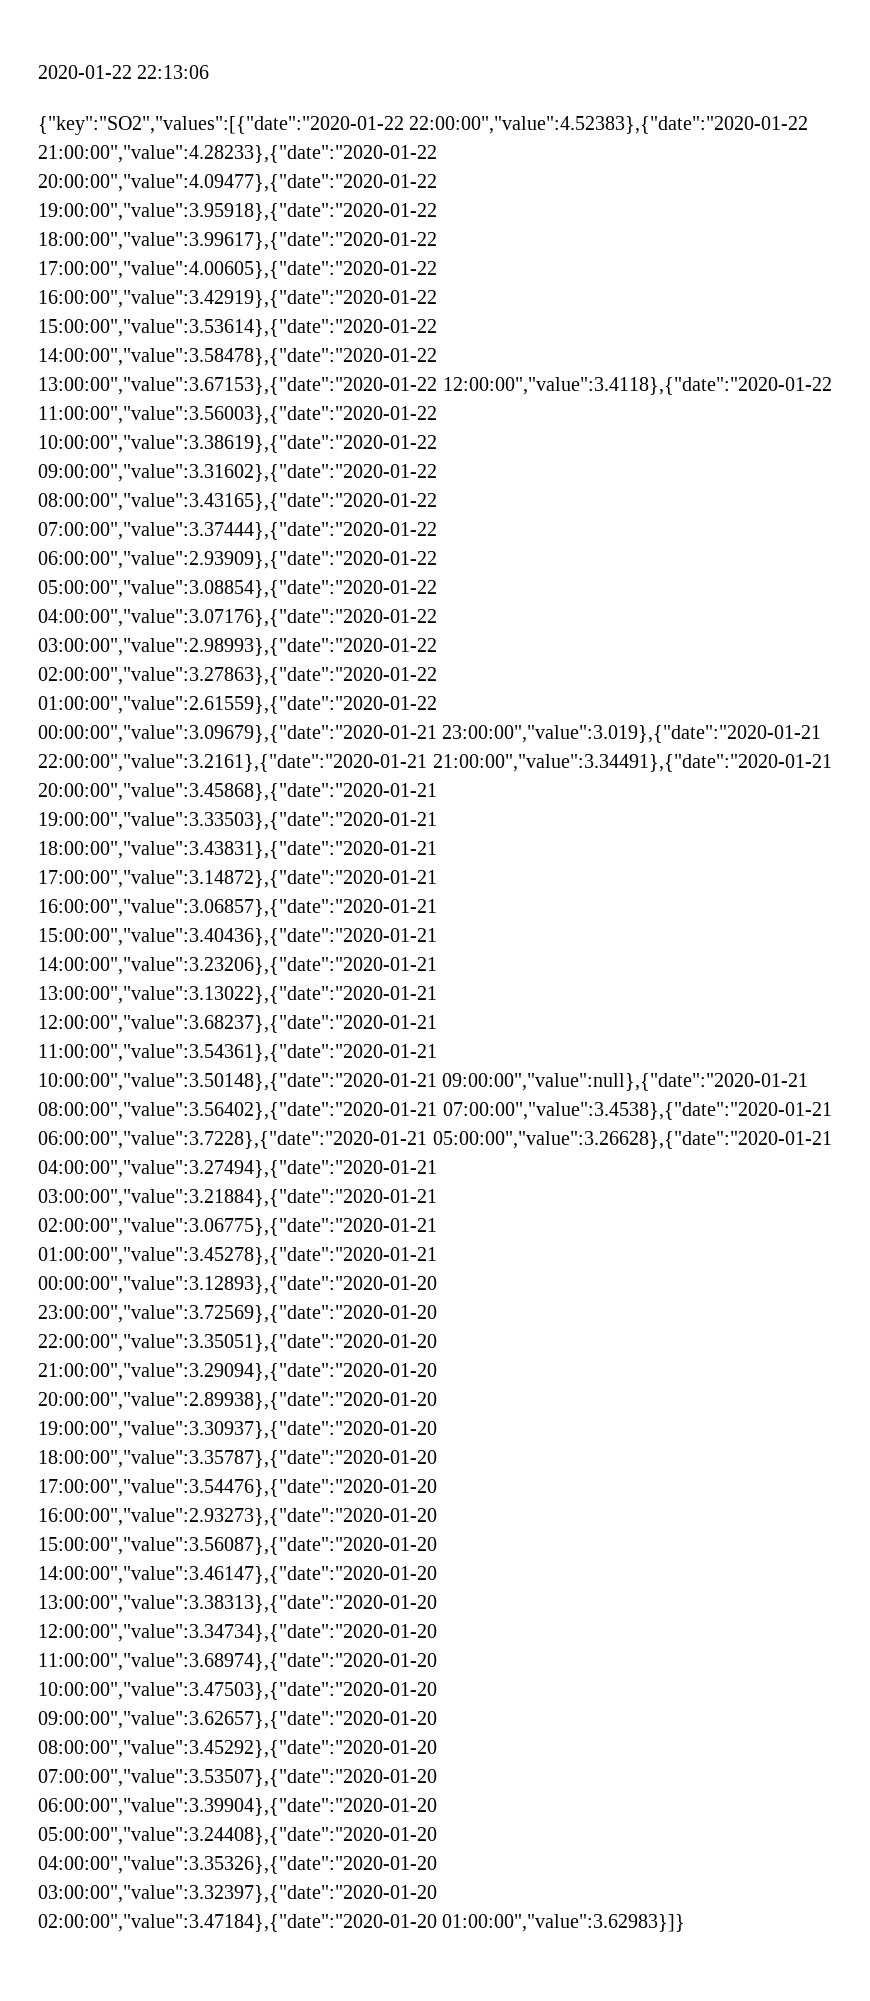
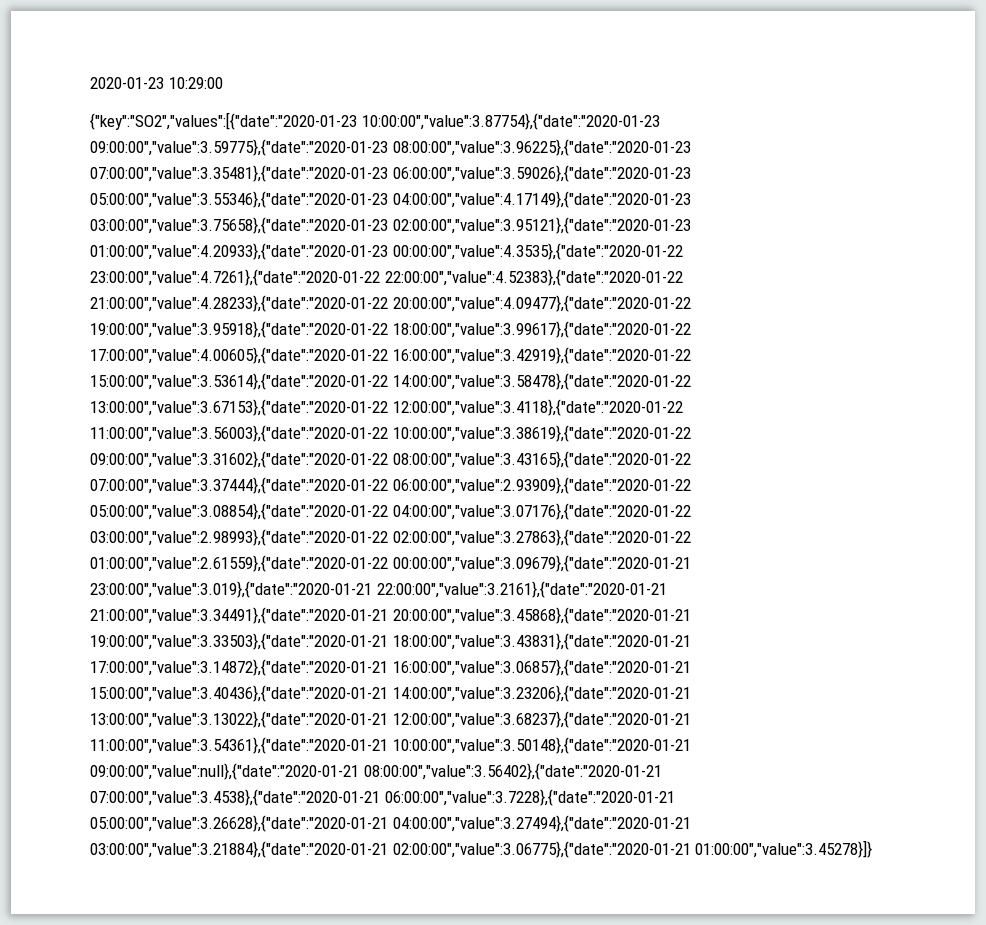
- 2020-01-22 22:13:06
- {"key":"SO2","values":[{"date":"2020-01-22 22:00:00","value":4.52383},{"date":"2020-01-22 21:00:00","value":4.28233},{"date":"2020-01-22 20:00:00","value":4.09477},{"date":"2020-01-22 19:00:00","value":3.95918},{"date":"2020-01-22 18:00:00","value":3.99617},{"date":"2020-01-22 17:00:00","value":4.00605},{"date":"2020-01-22 16:00:00","value":3.42919},{"date":"2020-01-22 15:00:00","value":3.53614},{"date":"2020-01-22 14:00:00","value":3.58478},{"date":"2020-01-22 13:00:00","value":3.67153},{"date":"2020-01-22 12:00:00","value":3.4118},{"date":"2020-01-22 11:00:00","value":3.56003},{"date":"2020-01-22 10:00:00","value":3.38619},{"date":"2020-01-22 09:00:00","value":3.31602},{"date":"2020-01-22 08:00:00","value":3.43165},{"date":"2020-01-22 07:00:00","value":3.37444},{"date":"2020-01-22 06:00:00","value":2.93909},{"date":"2020-01-22 05:00:00","value":3.08854},{"date":"2020-01-22 04:00:00","value":3.07176},{"date":"2020-01-22 03:00:00","value":2.98993},{"date":"2020-01-22 02:00:00","value":3.27863},{"date":"2020-01-22 01:00:00","value":2.61559},{"date":"2020-01-22 00:00:00","value":3.09679},{"date":"2020-01-21 23:00:00","value":3.019},{"date":"2020-01-21 22:00:00","value":3.2161},{"date":"2020-01-21 21:00:00","value":3.34491},{"date":"2020-01-21 20:00:00","value":3.45868},{"date":"2020-01-21 19:00:00","value":3.33503},{"date":"2020-01-21 18:00:00","value":3.43831},{"date":"2020-01-21 17:00:00","value":3.14872},{"date":"2020-01-21 16:00:00","value":3.06857},{"date":"2020-01-21 15:00:00","value":3.40436},{"date":"2020-01-21 14:00:00","value":3.23206},{"date":"2020-01-21 13:00:00","value":3.13022},{"date":"2020-01-21 12:00:00","value":3.68237},{"date":"2020-01-21 11:00:00","value":3.54361},{"date":"2020-01-21 10:00:00","value":3.50148},{"date":"2020-01-21 09:00:00","value":null},{"date":"2020-01-21 08:00:00","value":3.56402},{"date":"2020-01-21 07:00:00","value":3.4538},{"date":"2020-01-21 06:00:00","value":3.7228},{"date":"2020-01-21 05:00:00","value":3.26628},{"date":"2020-01-21 04:00:00","value":3.27494},{"date":"2020-01-21 03:00:00","value":3.21884},{"date":"2020-01-21 02:00:00","value":3.06775},{"date":"2020-01-21 01:00:00","value":3.45278},{"date":"2020-01-21 00:00:00","value":3.12893},{"date":"2020-01-20 23:00:00","value":3.72569},{"date":"2020-01-20 22:00:00","value":3.35051},{"date":"2020-01-20 21:00:00","value":3.29094},{"date":"2020-01-20 20:00:00","value":2.89938},{"date":"2020-01-20 19:00:00","value":3.30937},{"date":"2020-01-20 18:00:00","value":3.35787},{"date":"2020-01-20 17:00:00","value":3.54476},{"date":"2020-01-20 16:00:00","value":2.93273},{"date":"2020-01-20 15:00:00","value":3.56087},{"date":"2020-01-20 14:00:00","value":3.46147},{"date":"2020-01-20 13:00:00","value":3.38313},{"date":"2020-01-20 12:00:00","value":3.34734},{"date":"2020-01-20 11:00:00","value":3.68974},{"date":"2020-01-20 10:00:00","value":3.47503},{"date":"2020-01-20 09:00:00","value":3.62657},{"date":"2020-01-20 08:00:00","value":3.45292},{"date":"2020-01-20 07:00:00","value":3.53507},{"date":"2020-01-20 06:00:00","value":3.39904},{"date":"2020-01-20 05:00:00","value":3.24408},{"date":"2020-01-20 04:00:00","value":3.35326},{"date":"2020-01-20 03:00:00","value":3.32397},{"date":"2020-01-20 02:00:00","value":3.47184},{"date":"2020-01-20 01:00:00","value":3.62983}]}
+ 2020-01-23 10:29:00
+ {"key":"SO2","values":[{"date":"2020-01-23 10:00:00","value":3.87754},{"date":"2020-01-23 09:00:00","value":3.59775},{"date":"2020-01-23 08:00:00","value":3.96225},{"date":"2020-01-23 07:00:00","value":3.35481},{"date":"2020-01-23 06:00:00","value":3.59026},{"date":"2020-01-23 05:00:00","value":3.55346},{"date":"2020-01-23 04:00:00","value":4.17149},{"date":"2020-01-23 03:00:00","value":3.75658},{"date":"2020-01-23 02:00:00","value":3.95121},{"date":"2020-01-23 01:00:00","value":4.20933},{"date":"2020-01-23 00:00:00","value":4.3535},{"date":"2020-01-22 23:00:00","value":4.7261},{"date":"2020-01-22 22:00:00","value":4.52383},{"date":"2020-01-22 21:00:00","value":4.28233},{"date":"2020-01-22 20:00:00","value":4.09477},{"date":"2020-01-22 19:00:00","value":3.95918},{"date":"2020-01-22 18:00:00","value":3.99617},{"date":"2020-01-22 17:00:00","value":4.00605},{"date":"2020-01-22 16:00:00","value":3.42919},{"date":"2020-01-22 15:00:00","value":3.53614},{"date":"2020-01-22 14:00:00","value":3.58478},{"date":"2020-01-22 13:00:00","value":3.67153},{"date":"2020-01-22 12:00:00","value":3.4118},{"date":"2020-01-22 11:00:00","value":3.56003},{"date":"2020-01-22 10:00:00","value":3.38619},{"date":"2020-01-22 09:00:00","value":3.31602},{"date":"2020-01-22 08:00:00","value":3.43165},{"date":"2020-01-22 07:00:00","value":3.37444},{"date":"2020-01-22 06:00:00","value":2.93909},{"date":"2020-01-22 05:00:00","value":3.08854},{"date":"2020-01-22 04:00:00","value":3.07176},{"date":"2020-01-22 03:00:00","value":2.98993},{"date":"2020-01-22 02:00:00","value":3.27863},{"date":"2020-01-22 01:00:00","value":2.61559},{"date":"2020-01-22 00:00:00","value":3.09679},{"date":"2020-01-21 23:00:00","value":3.019},{"date":"2020-01-21 22:00:00","value":3.2161},{"date":"2020-01-21 21:00:00","value":3.34491},{"date":"2020-01-21 20:00:00","value":3.45868},{"date":"2020-01-21 19:00:00","value":3.33503},{"date":"2020-01-21 18:00:00","value":3.43831},{"date":"2020-01-21 17:00:00","value":3.14872},{"date":"2020-01-21 16:00:00","value":3.06857},{"date":"2020-01-21 15:00:00","value":3.40436},{"date":"2020-01-21 14:00:00","value":3.23206},{"date":"2020-01-21 13:00:00","value":3.13022},{"date":"2020-01-21 12:00:00","value":3.68237},{"date":"2020-01-21 11:00:00","value":3.54361},{"date":"2020-01-21 10:00:00","value":3.50148},{"date":"2020-01-21 09:00:00","value":null},{"date":"2020-01-21 08:00:00","value":3.56402},{"date":"2020-01-21 07:00:00","value":3.4538},{"date":"2020-01-21 06:00:00","value":3.7228},{"date":"2020-01-21 05:00:00","value":3.26628},{"date":"2020-01-21 04:00:00","value":3.27494},{"date":"2020-01-21 03:00:00","value":3.21884},{"date":"2020-01-21 02:00:00","value":3.06775},{"date":"2020-01-21 01:00:00","value":3.45278}]}

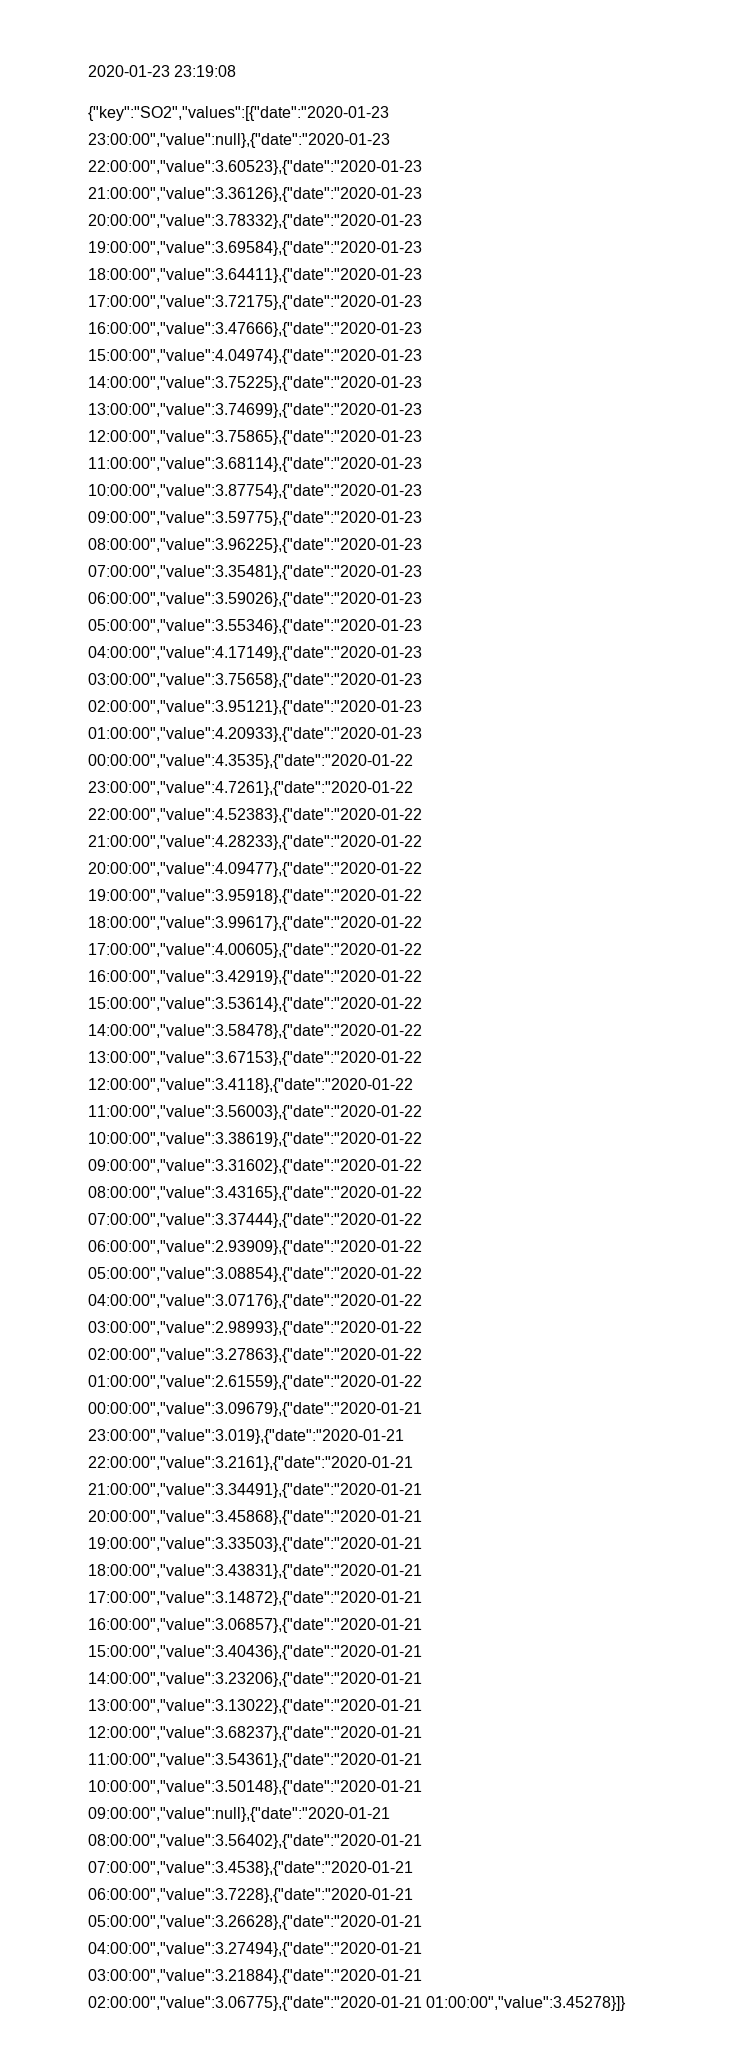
- 2020-01-23 10:29:00
+ 2020-01-23 23:19:08
- {"key":"SO2","values":[{"date":"2020-01-23 10:00:00","value":3.87754},{"date":"2020-01-23 09:00:00","value":3.59775},{"date":"2020-01-23 08:00:00","value":3.96225},{"date":"2020-01-23 07:00:00","value":3.35481},{"date":"2020-01-23 06:00:00","value":3.59026},{"date":"2020-01-23 05:00:00","value":3.55346},{"date":"2020-01-23 04:00:00","value":4.17149},{"date":"2020-01-23 03:00:00","value":3.75658},{"date":"2020-01-23 02:00:00","value":3.95121},{"date":"2020-01-23 01:00:00","value":4.20933},{"date":"2020-01-23 00:00:00","value":4.3535},{"date":"2020-01-22 23:00:00","value":4.7261},{"date":"2020-01-22 22:00:00","value":4.52383},{"date":"2020-01-22 21:00:00","value":4.28233},{"date":"2020-01-22 20:00:00","value":4.09477},{"date":"2020-01-22 19:00:00","value":3.95918},{"date":"2020-01-22 18:00:00","value":3.99617},{"date":"2020-01-22 17:00:00","value":4.00605},{"date":"2020-01-22 16:00:00","value":3.42919},{"date":"2020-01-22 15:00:00","value":3.53614},{"date":"2020-01-22 14:00:00","value":3.58478},{"date":"2020-01-22 13:00:00","value":3.67153},{"date":"2020-01-22 12:00:00","value":3.4118},{"date":"2020-01-22 11:00:00","value":3.56003},{"date":"2020-01-22 10:00:00","value":3.38619},{"date":"2020-01-22 09:00:00","value":3.31602},{"date":"2020-01-22 08:00:00","value":3.43165},{"date":"2020-01-22 07:00:00","value":3.37444},{"date":"2020-01-22 06:00:00","value":2.93909},{"date":"2020-01-22 05:00:00","value":3.08854},{"date":"2020-01-22 04:00:00","value":3.07176},{"date":"2020-01-22 03:00:00","value":2.98993},{"date":"2020-01-22 02:00:00","value":3.27863},{"date":"2020-01-22 01:00:00","value":2.61559},{"date":"2020-01-22 00:00:00","value":3.09679},{"date":"2020-01-21 23:00:00","value":3.019},{"date":"2020-01-21 22:00:00","value":3.2161},{"date":"2020-01-21 21:00:00","value":3.34491},{"date":"2020-01-21 20:00:00","value":3.45868},{"date":"2020-01-21 19:00:00","value":3.33503},{"date":"2020-01-21 18:00:00","value":3.43831},{"date":"2020-01-21 17:00:00","value":3.14872},{"date":"2020-01-21 16:00:00","value":3.06857},{"date":"2020-01-21 15:00:00","value":3.40436},{"date":"2020-01-21 14:00:00","value":3.23206},{"date":"2020-01-21 13:00:00","value":3.13022},{"date":"2020-01-21 12:00:00","value":3.68237},{"date":"2020-01-21 11:00:00","value":3.54361},{"date":"2020-01-21 10:00:00","value":3.50148},{"date":"2020-01-21 09:00:00","value":null},{"date":"2020-01-21 08:00:00","value":3.56402},{"date":"2020-01-21 07:00:00","value":3.4538},{"date":"2020-01-21 06:00:00","value":3.7228},{"date":"2020-01-21 05:00:00","value":3.26628},{"date":"2020-01-21 04:00:00","value":3.27494},{"date":"2020-01-21 03:00:00","value":3.21884},{"date":"2020-01-21 02:00:00","value":3.06775},{"date":"2020-01-21 01:00:00","value":3.45278}]}
+ {"key":"SO2","values":[{"date":"2020-01-23 23:00:00","value":null},{"date":"2020-01-23 22:00:00","value":3.60523},{"date":"2020-01-23 21:00:00","value":3.36126},{"date":"2020-01-23 20:00:00","value":3.78332},{"date":"2020-01-23 19:00:00","value":3.69584},{"date":"2020-01-23 18:00:00","value":3.64411},{"date":"2020-01-23 17:00:00","value":3.72175},{"date":"2020-01-23 16:00:00","value":3.47666},{"date":"2020-01-23 15:00:00","value":4.04974},{"date":"2020-01-23 14:00:00","value":3.75225},{"date":"2020-01-23 13:00:00","value":3.74699},{"date":"2020-01-23 12:00:00","value":3.75865},{"date":"2020-01-23 11:00:00","value":3.68114},{"date":"2020-01-23 10:00:00","value":3.87754},{"date":"2020-01-23 09:00:00","value":3.59775},{"date":"2020-01-23 08:00:00","value":3.96225},{"date":"2020-01-23 07:00:00","value":3.35481},{"date":"2020-01-23 06:00:00","value":3.59026},{"date":"2020-01-23 05:00:00","value":3.55346},{"date":"2020-01-23 04:00:00","value":4.17149},{"date":"2020-01-23 03:00:00","value":3.75658},{"date":"2020-01-23 02:00:00","value":3.95121},{"date":"2020-01-23 01:00:00","value":4.20933},{"date":"2020-01-23 00:00:00","value":4.3535},{"date":"2020-01-22 23:00:00","value":4.7261},{"date":"2020-01-22 22:00:00","value":4.52383},{"date":"2020-01-22 21:00:00","value":4.28233},{"date":"2020-01-22 20:00:00","value":4.09477},{"date":"2020-01-22 19:00:00","value":3.95918},{"date":"2020-01-22 18:00:00","value":3.99617},{"date":"2020-01-22 17:00:00","value":4.00605},{"date":"2020-01-22 16:00:00","value":3.42919},{"date":"2020-01-22 15:00:00","value":3.53614},{"date":"2020-01-22 14:00:00","value":3.58478},{"date":"2020-01-22 13:00:00","value":3.67153},{"date":"2020-01-22 12:00:00","value":3.4118},{"date":"2020-01-22 11:00:00","value":3.56003},{"date":"2020-01-22 10:00:00","value":3.38619},{"date":"2020-01-22 09:00:00","value":3.31602},{"date":"2020-01-22 08:00:00","value":3.43165},{"date":"2020-01-22 07:00:00","value":3.37444},{"date":"2020-01-22 06:00:00","value":2.93909},{"date":"2020-01-22 05:00:00","value":3.08854},{"date":"2020-01-22 04:00:00","value":3.07176},{"date":"2020-01-22 03:00:00","value":2.98993},{"date":"2020-01-22 02:00:00","value":3.27863},{"date":"2020-01-22 01:00:00","value":2.61559},{"date":"2020-01-22 00:00:00","value":3.09679},{"date":"2020-01-21 23:00:00","value":3.019},{"date":"2020-01-21 22:00:00","value":3.2161},{"date":"2020-01-21 21:00:00","value":3.34491},{"date":"2020-01-21 20:00:00","value":3.45868},{"date":"2020-01-21 19:00:00","value":3.33503},{"date":"2020-01-21 18:00:00","value":3.43831},{"date":"2020-01-21 17:00:00","value":3.14872},{"date":"2020-01-21 16:00:00","value":3.06857},{"date":"2020-01-21 15:00:00","value":3.40436},{"date":"2020-01-21 14:00:00","value":3.23206},{"date":"2020-01-21 13:00:00","value":3.13022},{"date":"2020-01-21 12:00:00","value":3.68237},{"date":"2020-01-21 11:00:00","value":3.54361},{"date":"2020-01-21 10:00:00","value":3.50148},{"date":"2020-01-21 09:00:00","value":null},{"date":"2020-01-21 08:00:00","value":3.56402},{"date":"2020-01-21 07:00:00","value":3.4538},{"date":"2020-01-21 06:00:00","value":3.7228},{"date":"2020-01-21 05:00:00","value":3.26628},{"date":"2020-01-21 04:00:00","value":3.27494},{"date":"2020-01-21 03:00:00","value":3.21884},{"date":"2020-01-21 02:00:00","value":3.06775},{"date":"2020-01-21 01:00:00","value":3.45278}]}

